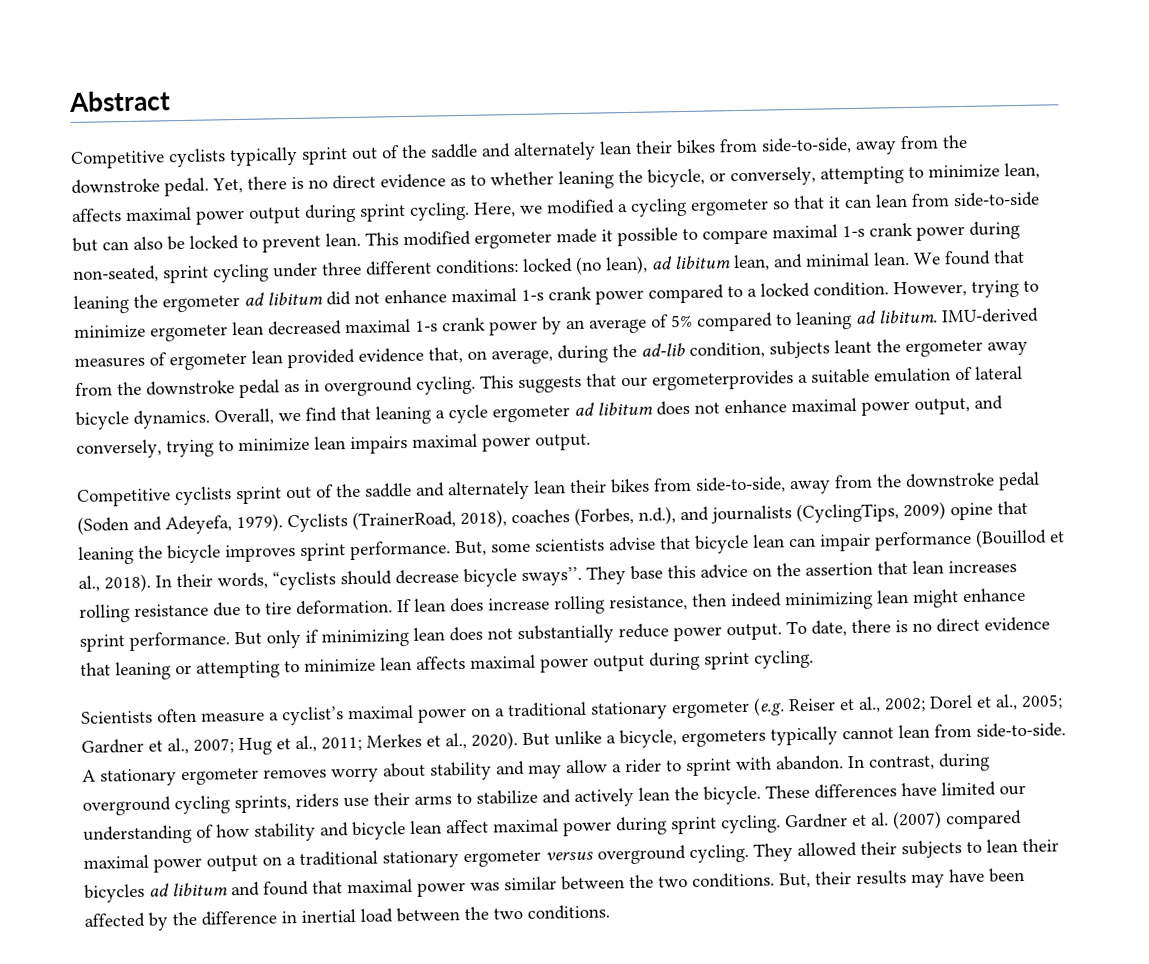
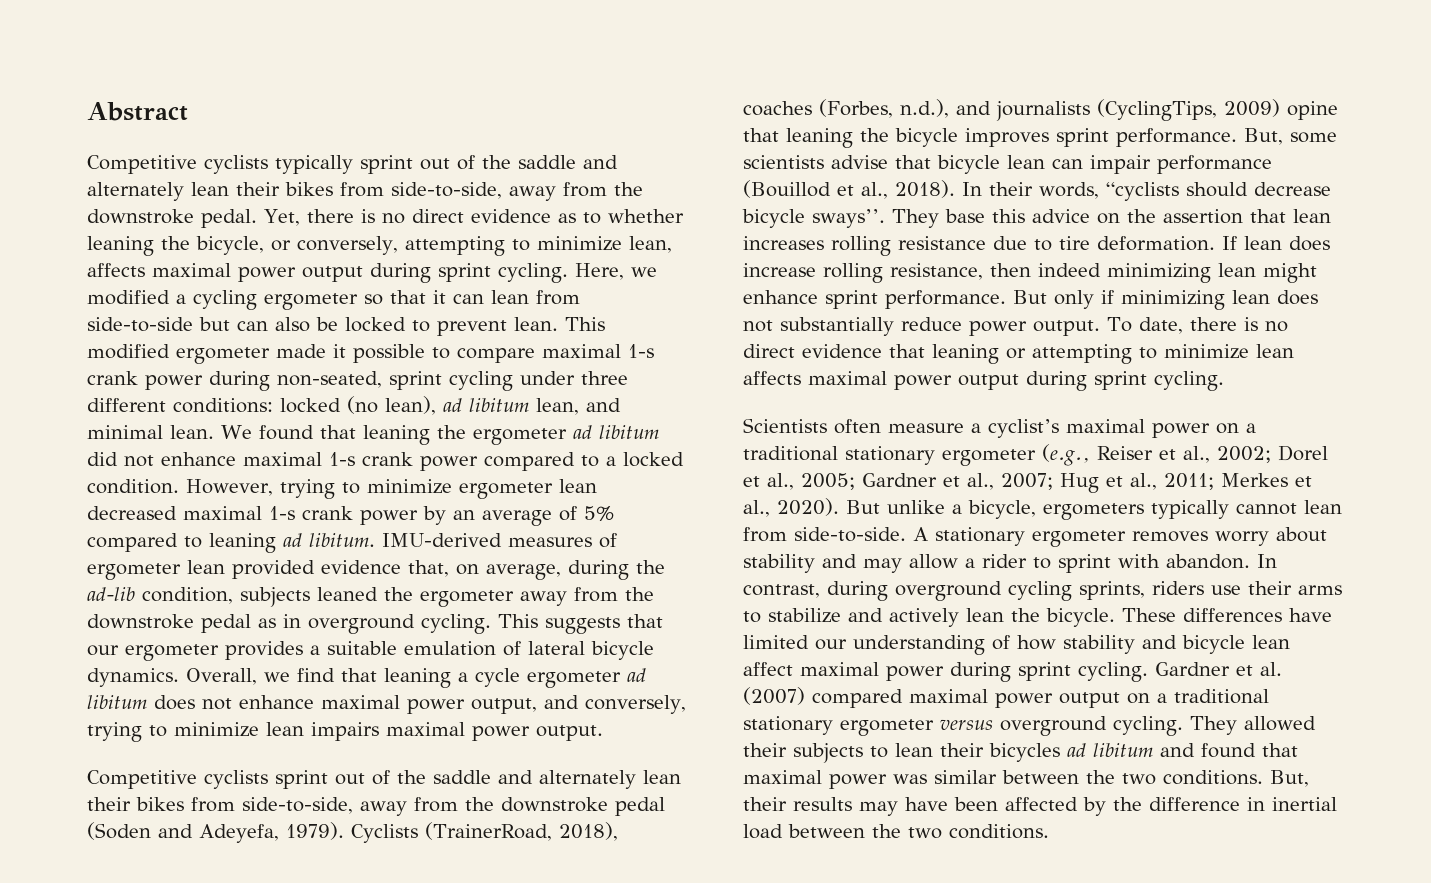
- IMU-derived measures of ergometer lean provided evidence that, on average, during the ad-lib condition, subjects leant the ergometer away from the downstroke pedal as in overground cycling.
+ IMU-derived measures of ergometer lean provided evidence that, on average, during the ad-lib condition, subjects leaned the ergometer away from the downstroke pedal as in overground cycling.
- This suggests that our ergometerprovides a suitable emulation of lateral bicycle dynamics.
+ This suggests that our ergometer provides a suitable emulation of lateral bicycle dynamics.
- Scientists often measure a cyclist’s maximal power on a traditional stationary ergometer (e.g. Reiser et al., 2002; Dorel et al., 2005; Gardner et al., 2007; Hug et al., 2011; Merkes et al., 2020).
+ Scientists often measure a cyclist’s maximal power on a traditional stationary ergometer (e.g., Reiser et al., 2002; Dorel et al., 2005; Gardner et al., 2007; Hug et al., 2011; Merkes et al., 2020).

